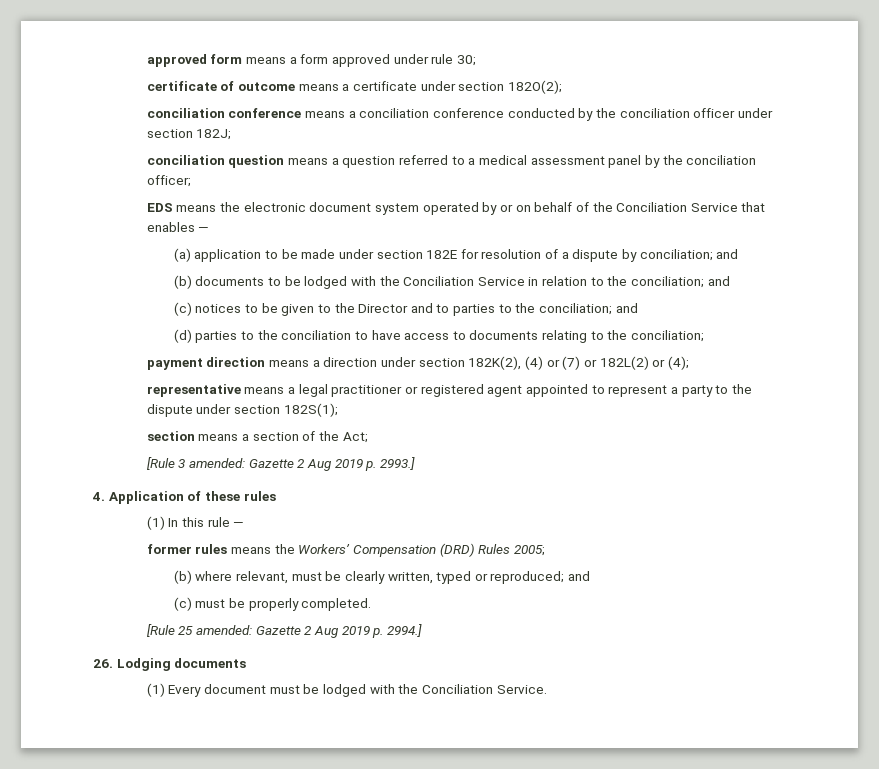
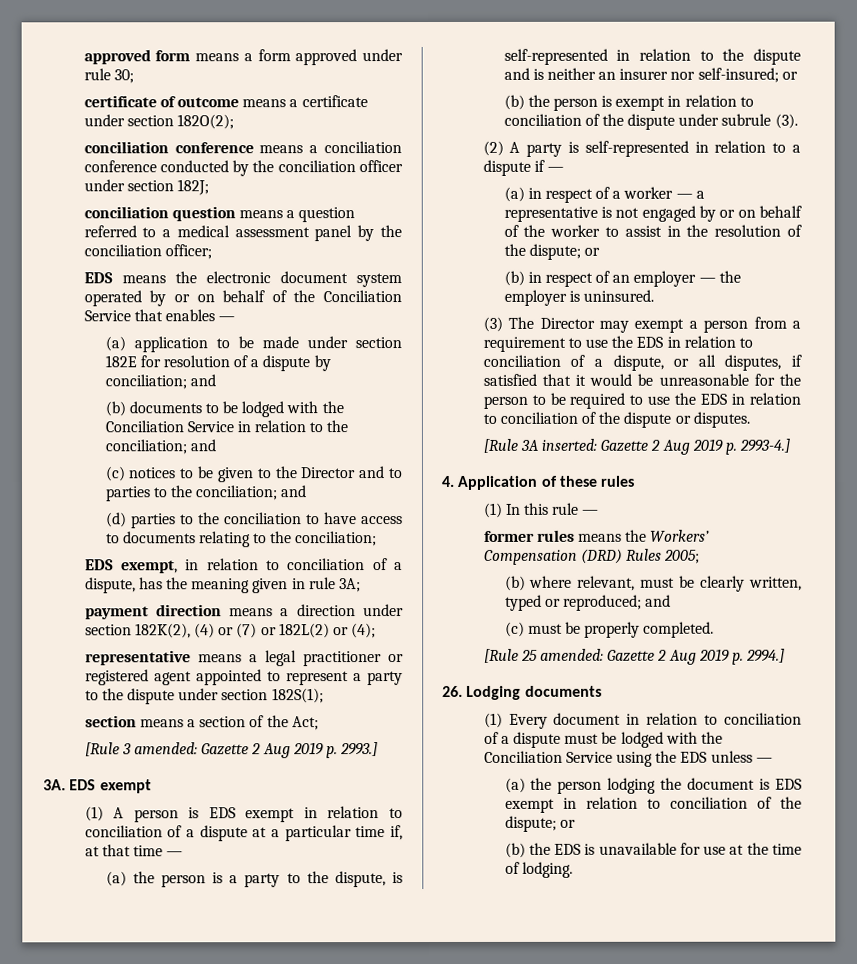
+ EDS exempt, in relation to conciliation of a dispute, has the meaning given in rule 3A;
+ 3A. EDS exempt
+ (1) A person is EDS exempt in relation to conciliation of a dispute at a particular time if, at that time —
+ (a) the person is a party to the dispute, is self-represented in relation to the dispute and is neither an insurer nor self-insured; or
+ (b) the person is exempt in relation to conciliation of the dispute under subrule (3).
+ (2) A party is self-represented in relation to a dispute if —
+ (a) in respect of a worker — a representative is not engaged by or on behalf of the worker to assist in the resolution of the dispute; or
+ (b) in respect of an employer — the employer is uninsured.
+ (3) The Director may exempt a person from a requirement to use the EDS in relation to conciliation of a dispute, or all disputes, if satisfied that it would be unreasonable for the person to be required to use the EDS in relation to conciliation of the dispute or disputes.
+ [Rule 3A inserted: Gazette 2 Aug 2019 p. 2993-4.]
- (1) Every document must be lodged with the Conciliation Service.
+ (1) Every document in relation to conciliation of a dispute must be lodged with the Conciliation Service using the EDS unless —
+ (a) the person lodging the document is EDS exempt in relation to conciliation of the dispute; or
+ (b) the EDS is unavailable for use at the time of lodging.

